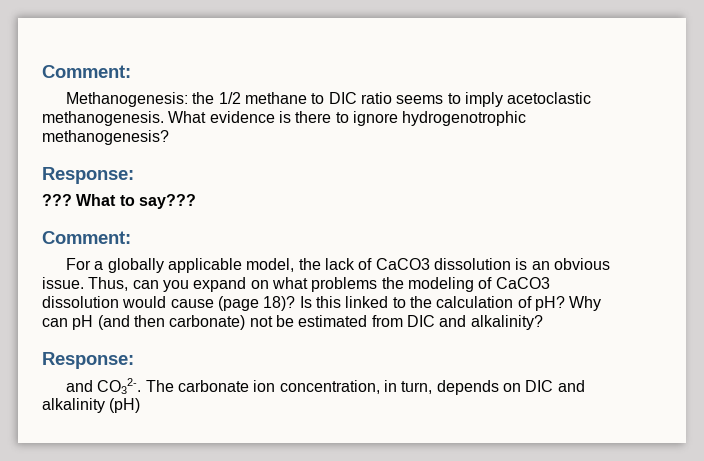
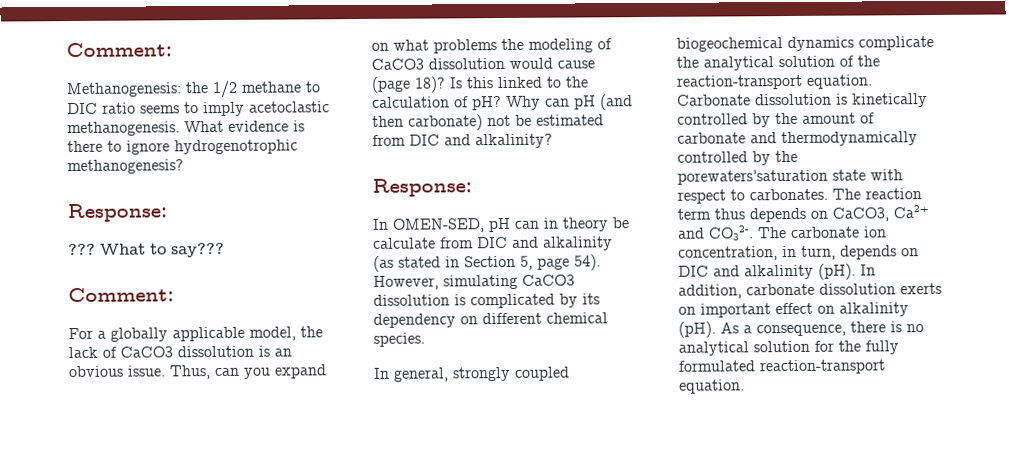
- and CO32-.
+ In OMEN-SED, pH can in theory be calculate from DIC and alkalinity (as stated in Section 5, page 54). However, simulating CaCO3 dissolution is complicated by its dependency on different chemical species.
+ In general, strongly coupled biogeochemical dynamics complicate the analytical solution of the reaction-transport equation. Carbonate dissolution is kinetically controlled by the amount of carbonate and thermodynamically controlled by the porewaters’saturation state with respect to carbonates. The reaction term thus depends on CaCO3, Ca2+ and CO32-.
- The carbonate ion concentration, in turn, depends on DIC and alkalinity (pH)
+ The carbonate ion concentration, in turn, depends on DIC and alkalinity (pH). In addition, carbonate dissolution exerts on important effect on alkalinity (pH). As a consequence, there is no analytical solution for the fully formulated reaction-transport equation.

